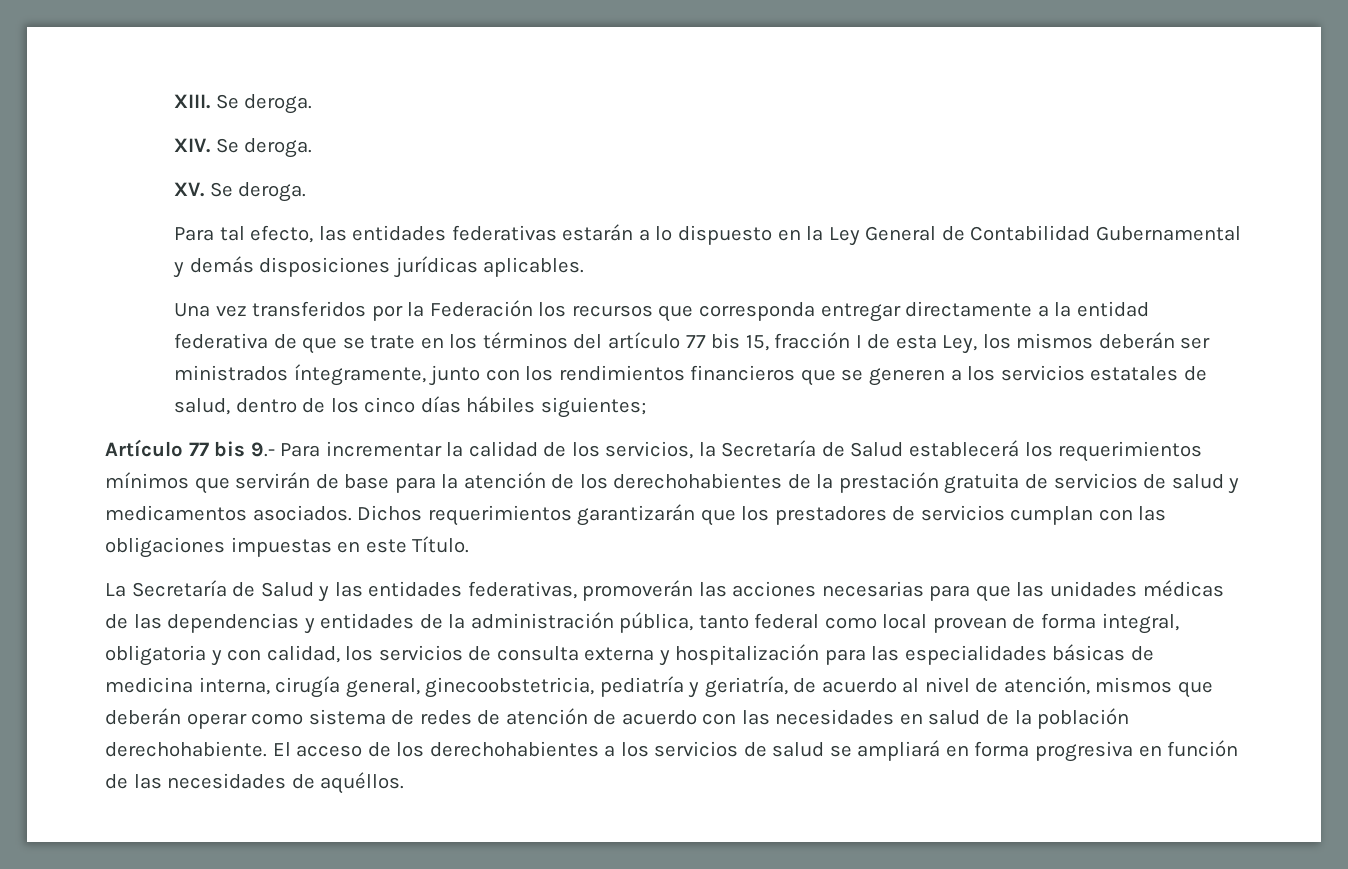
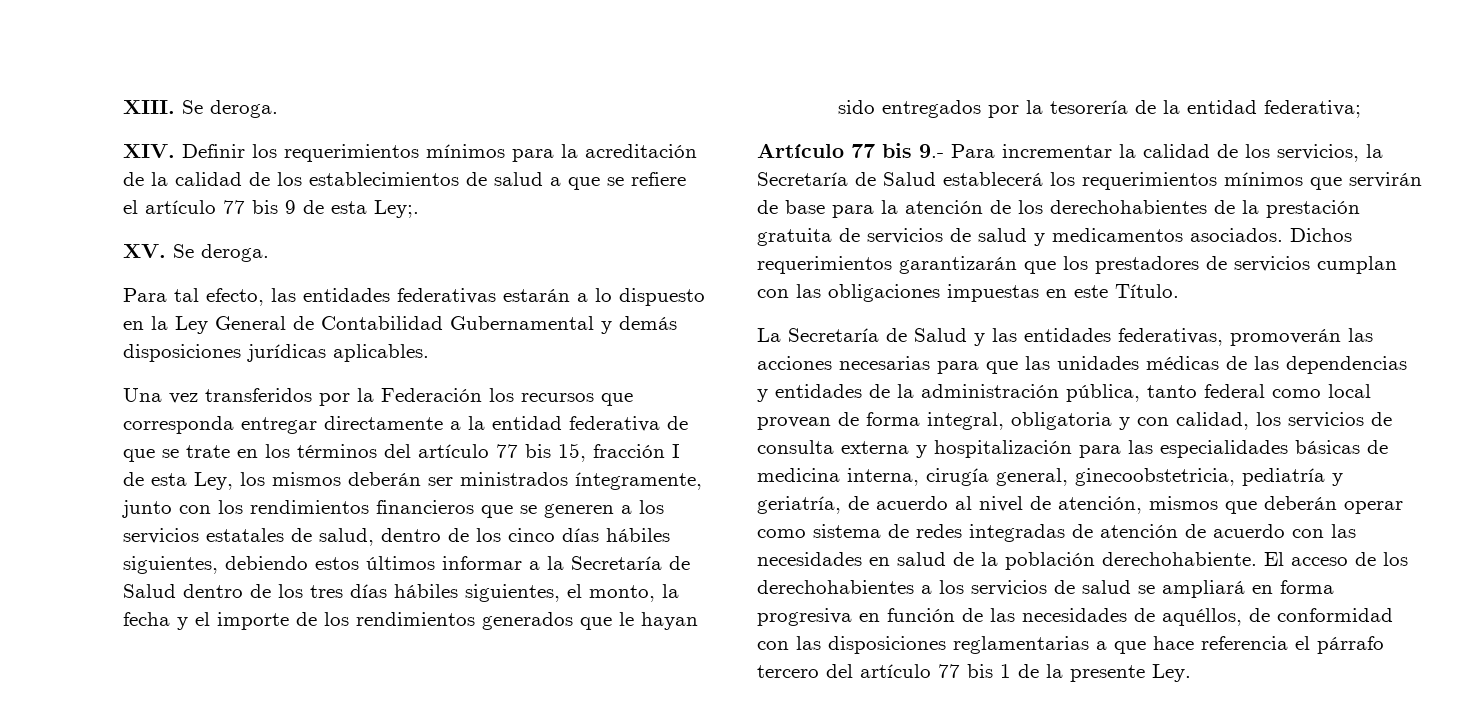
- XIV. Se deroga.
+ XIV. Definir los requerimientos mínimos para la acreditación de la calidad de los establecimientos de salud a que se refiere el artículo 77 bis 9 de esta Ley;.
- Una vez transferidos por la Federación los recursos que corresponda entregar directamente a la entidad federativa de que se trate en los términos del artículo 77 bis 15, fracción I de esta Ley, los mismos deberán ser ministrados íntegramente, junto con los rendimientos financieros que se generen a los servicios estatales de salud, dentro de los cinco días hábiles siguientes;
+ Una vez transferidos por la Federación los recursos que corresponda entregar directamente a la entidad federativa de que se trate en los términos del artículo 77 bis 15, fracción I de esta Ley, los mismos deberán ser ministrados íntegramente, junto con los rendimientos financieros que se generen a los servicios estatales de salud, dentro de los cinco días hábiles siguientes, debiendo estos últimos informar a la Secretaría de Salud dentro de los tres días hábiles siguientes, el monto, la fecha y el importe de los rendimientos generados que le hayan sido entregados por la tesorería de la entidad federativa;
- La Secretaría de Salud y las entidades federativas, promoverán las acciones necesarias para que las unidades médicas de las dependencias y entidades de la administración pública, tanto federal como local provean de forma integral, obligatoria y con calidad, los servicios de consulta externa y hospitalización para las especialidades básicas de medicina interna, cirugía general, ginecoobstetricia, pediatría y geriatría, de acuerdo al nivel de atención, mismos que deberán operar como sistema de redes de atención de acuerdo con las necesidades en salud de la población derechohabiente.
+ La Secretaría de Salud y las entidades federativas, promoverán las acciones necesarias para que las unidades médicas de las dependencias y entidades de la administración pública, tanto federal como local provean de forma integral, obligatoria y con calidad, los servicios de consulta externa y hospitalización para las especialidades básicas de medicina interna, cirugía general, ginecoobstetricia, pediatría y geriatría, de acuerdo al nivel de atención, mismos que deberán operar como sistema de redes integradas de atención de acuerdo con las necesidades en salud de la población derechohabiente.
- El acceso de los derechohabientes a los servicios de salud se ampliará en forma progresiva en función de las necesidades de aquéllos.
+ El acceso de los derechohabientes a los servicios de salud se ampliará en forma progresiva en función de las necesidades de aquéllos, de conformidad con las disposiciones reglamentarias a que hace referencia el párrafo tercero del artículo 77 bis 1 de la presente Ley.

